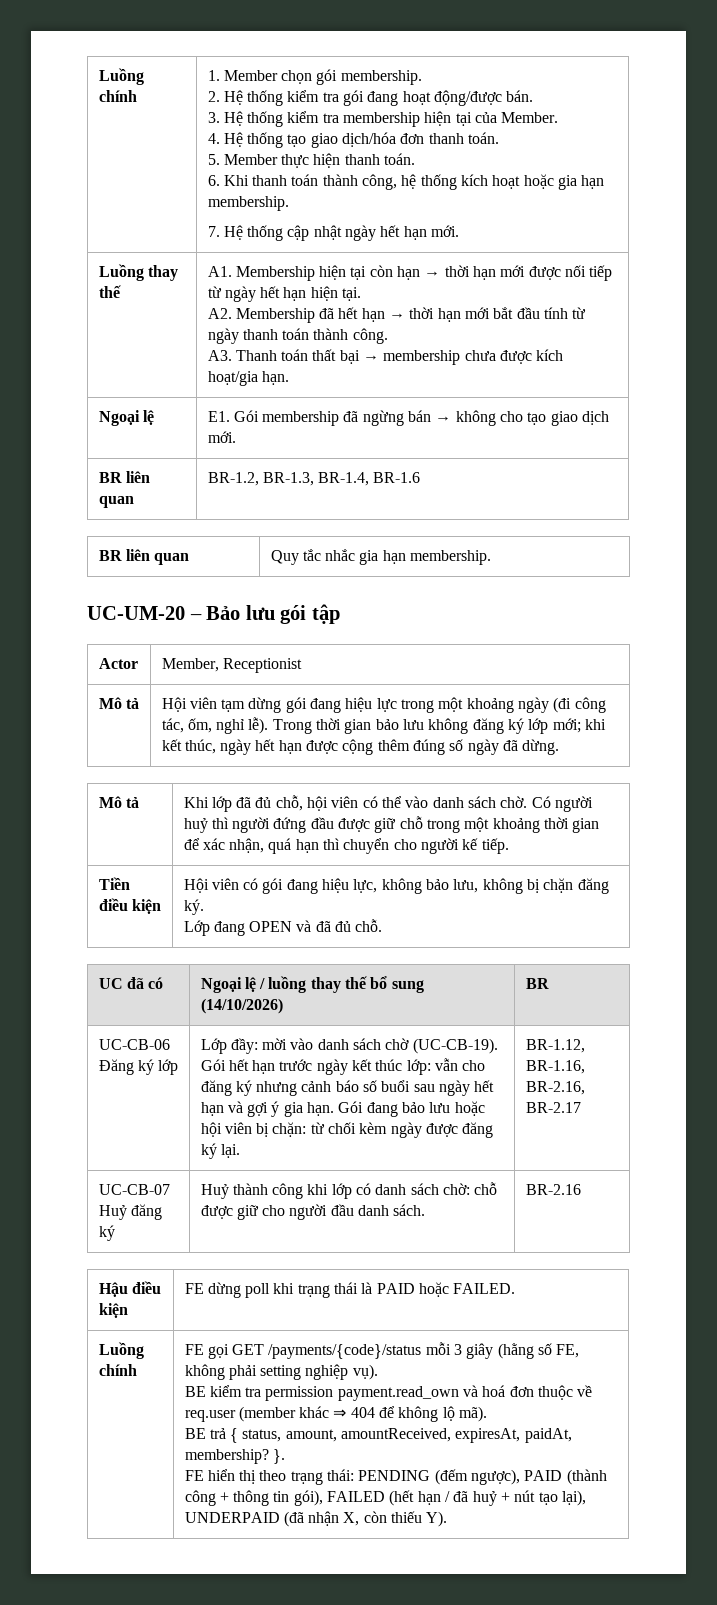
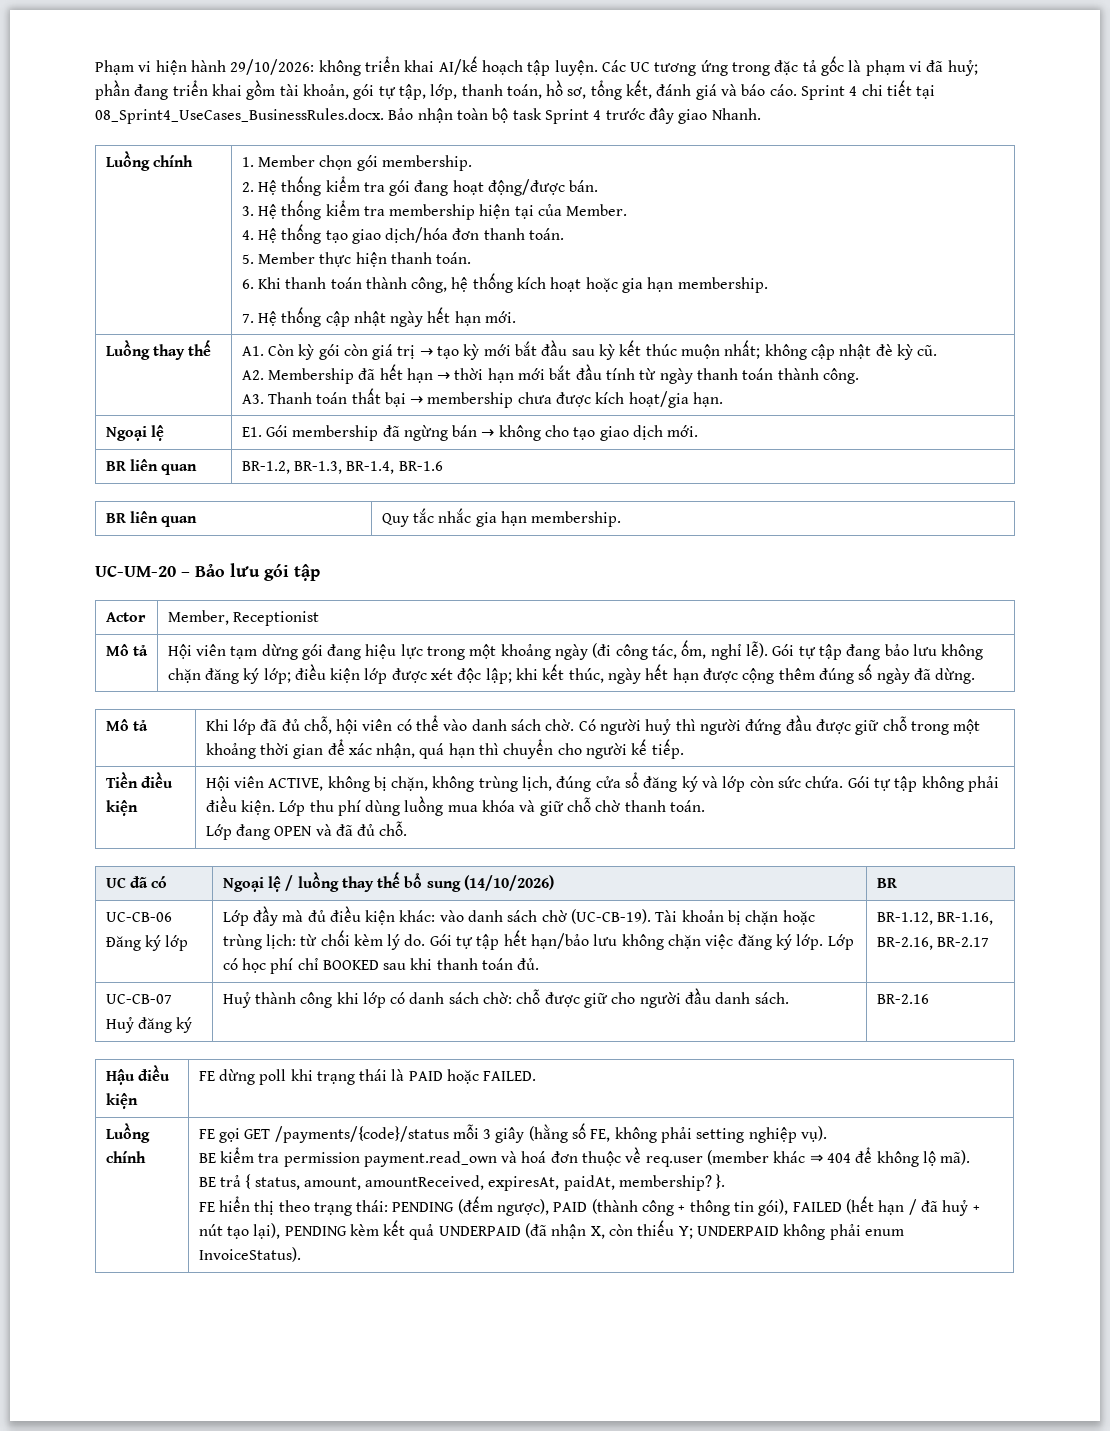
+ Phạm vi hiện hành 29/10/2026: không triển khai AI/kế hoạch tập luyện. Các UC tương ứng trong đặc tả gốc là phạm vi đã huỷ; phần đang triển khai gồm tài khoản, gói tự tập, lớp, thanh toán, hồ sơ, tổng kết, đánh giá và báo cáo. Sprint 4 chi tiết tại 08_Sprint4_UseCases_BusinessRules.docx. Bảo nhận toàn bộ task Sprint 4 trước đây giao Nhanh.
- A1. Membership hiện tại còn hạn → thời hạn mới được nối tiếp từ ngày hết hạn hiện tại.
+ A1. Còn kỳ gói còn giá trị → tạo kỳ mới bắt đầu sau kỳ kết thúc muộn nhất; không cập nhật đè kỳ cũ.
- Trong thời gian bảo lưu không đăng ký lớp mới; khi kết thúc, ngày hết hạn được cộng thêm đúng số ngày đã dừng.
+ Gói tự tập đang bảo lưu không chặn đăng ký lớp; điều kiện lớp được xét độc lập; khi kết thúc, ngày hết hạn được cộng thêm đúng số ngày đã dừng.
- Hội viên có gói đang hiệu lực, không bảo lưu, không bị chặn đăng ký.
+ Hội viên ACTIVE, không bị chặn, không trùng lịch, đúng cửa sổ đăng ký và lớp còn sức chứa. Gói tự tập không phải điều kiện. Lớp thu phí dùng luồng mua khóa và giữ chỗ chờ thanh toán.
- Lớp đầy: mời vào danh sách chờ (UC-CB-19).
+ Lớp đầy mà đủ điều kiện khác: vào danh sách chờ (UC-CB-19).
- Gói hết hạn trước ngày kết thúc lớp: vẫn cho đăng ký nhưng cảnh báo số buổi sau ngày hết hạn và gợi ý gia hạn. Gói đang bảo lưu hoặc hội viên bị chặn: từ chối kèm ngày được đăng ký lại.
+ Tài khoản bị chặn hoặc trùng lịch: từ chối kèm lý do. Gói tự tập hết hạn/bảo lưu không chặn việc đăng ký lớp. Lớp có học phí chỉ BOOKED sau khi thanh toán đủ.
- FE hiển thị theo trạng thái: PENDING (đếm ngược), PAID (thành công + thông tin gói), FAILED (hết hạn / đã huỷ + nút tạo lại), UNDERPAID (đã nhận X, còn thiếu Y).
+ FE hiển thị theo trạng thái: PENDING (đếm ngược), PAID (thành công + thông tin gói), FAILED (hết hạn / đã huỷ + nút tạo lại), PENDING kèm kết quả UNDERPAID (đã nhận X, còn thiếu Y; UNDERPAID không phải enum InvoiceStatus).

